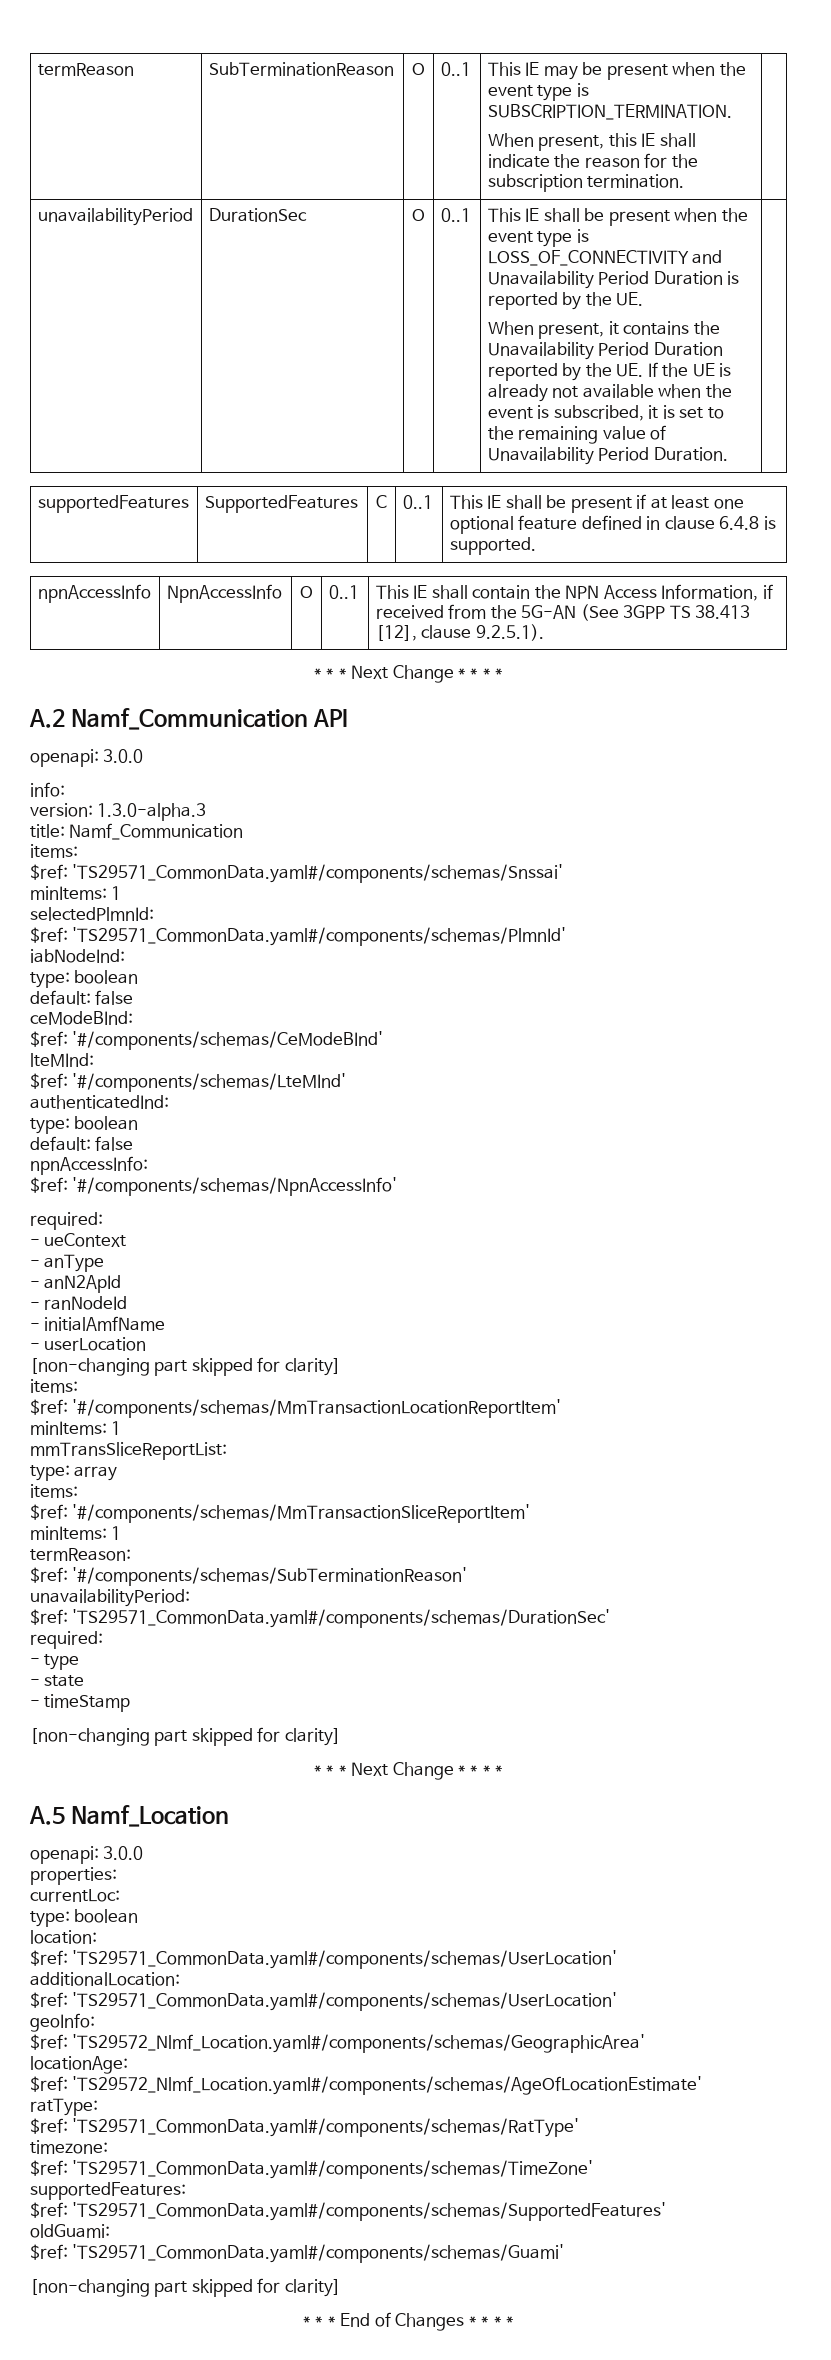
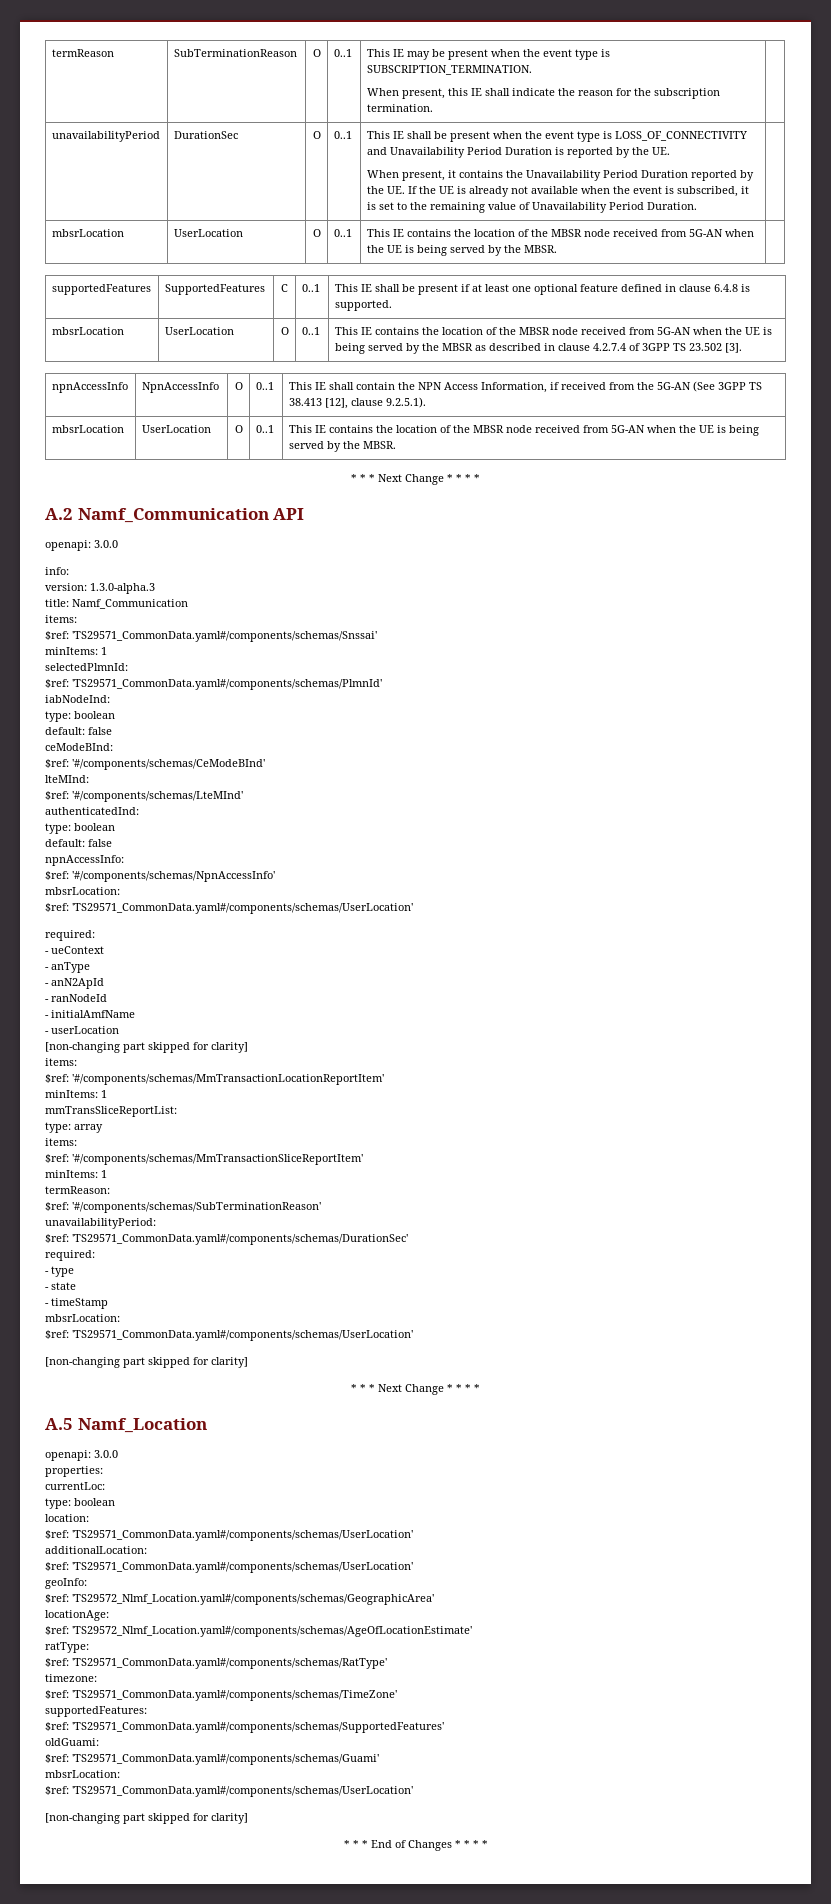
+ mbsrLocation | UserLocation | O | 0..1 | This IE contains the location of the MBSR node received from 5G-AN when the UE is being served by the MBSR. |
+ mbsrLocation | UserLocation | O | 0..1 | This IE contains the location of the MBSR node received from 5G-AN when the UE is being served by the MBSR as described in clause 4.2.7.4 of 3GPP TS 23.502 [3].
  npnAccessInfo | NpnAccessInfo | O | 0..1 | This IE shall contain the NPN Access Information, if received from the 5G-AN (See 3GPP TS 38.413 [12], clause 9.2.5.1).
+ mbsrLocation | UserLocation | O | 0..1 | This IE contains the location of the MBSR node received from 5G-AN when the UE is being served by the MBSR.
  $ref: '#/components/schemas/NpnAccessInfo'
+ mbsrLocation:
+ $ref: 'TS29571_CommonData.yaml#/components/schemas/UserLocation'
  - timeStamp
+ mbsrLocation:
+ $ref: 'TS29571_CommonData.yaml#/components/schemas/UserLocation'
  $ref: 'TS29571_CommonData.yaml#/components/schemas/Guami'
+ mbsrLocation:
+ $ref: 'TS29571_CommonData.yaml#/components/schemas/UserLocation'

